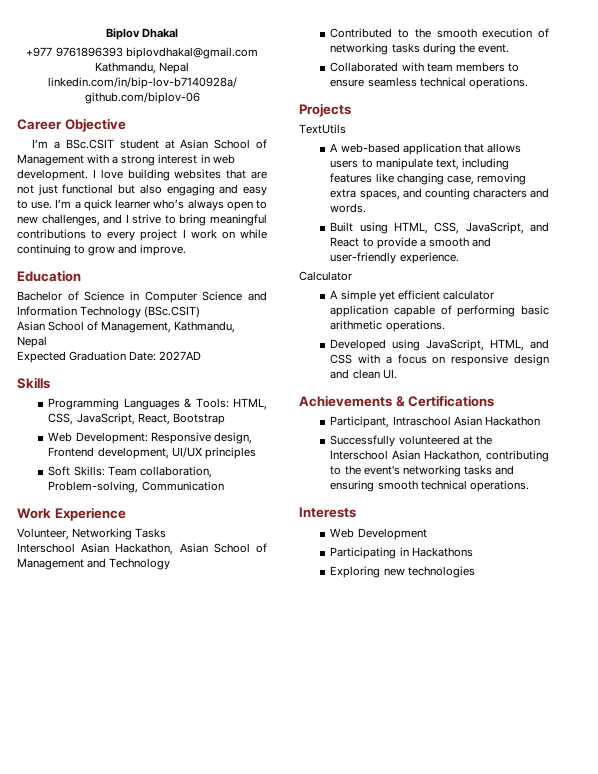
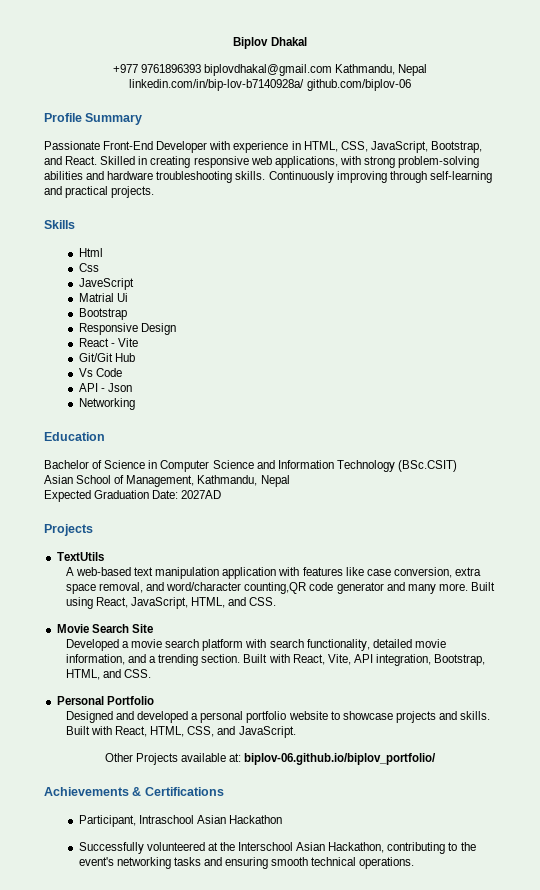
- Career Objective
- I’m a BSc.CSIT student at Asian School of Management with a strong interest in web development. I love building websites that are not just functional but also engaging and easy to use. I’m a quick learner who’s always open to new challenges, and I strive to bring meaningful contributions to every project I work on while continuing to grow and improve.
+ Profile Summary
+ Passionate Front-End Developer with experience in HTML, CSS, JavaScript, Bootstrap, and React. Skilled in creating responsive web applications, with strong problem-solving abilities and hardware troubleshooting skills. Continuously improving through self-learning and practical projects.
+ Skills
+ Html
+ Css
+ JaveScript
+ Matrial Ui
+ Bootstrap
+ Responsive Design
+ React - Vite
+ Git/Git Hub
+ Vs Code
+ API - Json
+ Networking
  Expected Graduation Date: 2027AD
- Skills
- Programming Languages & Tools: HTML, CSS, JavaScript, React, Bootstrap
- Web Development: Responsive design, Frontend development, UI/UX principles
- Soft Skills: Team collaboration, Problem-solving, Communication
- Work Experience
- Volunteer, Networking Tasks
- Interschool Asian Hackathon, Asian School of Management and Technology
- Contributed to the smooth execution of networking tasks during the event.
- Collaborated with team members to ensure seamless technical operations.
  Projects
  TextUtils
- A web-based application that allows users to manipulate text, including features like changing case, removing extra spaces, and counting characters and words.
- Built using HTML, CSS, JavaScript, and React to provide a smooth and user-friendly experience.
- Calculator
- A simple yet efficient calculator application capable of performing basic arithmetic operations.
- Developed using JavaScript, HTML, and CSS with a focus on responsive design and clean UI.
+ A web-based text manipulation application with features like case conversion, extra space removal, and word/character counting,QR code generator and many more. Built using React, JavaScript, HTML, and CSS.
+ Movie Search Site
+ Developed a movie search platform with search functionality, detailed movie information, and a trending section. Built with React, Vite, API integration, Bootstrap, HTML, and CSS.
+ Personal Portfolio
+ Designed and developed a personal portfolio website to showcase projects and skills. Built with React, HTML, CSS, and JavaScript.
+ Other Projects available at: biplov-06.github.io/biplov_portfolio/
- Interests
- Web Development
- Participating in Hackathons
- Exploring new technologies

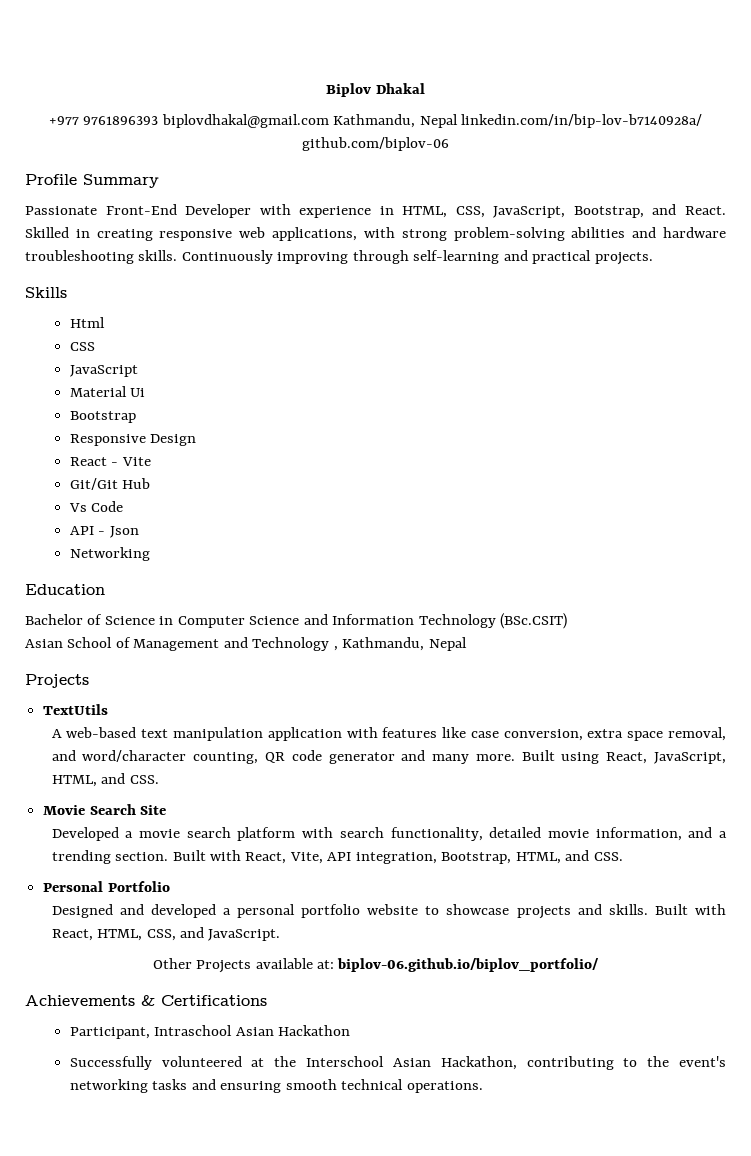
- Css
- JaveScript
- Matrial Ui
+ CSS
+ JavaScript
+ Material Ui
- Asian School of Management, Kathmandu, Nepal
- Expected Graduation Date: 2027AD
+ Asian School of Management and Technology , Kathmandu, Nepal
- A web-based text manipulation application with features like case conversion, extra space removal, and word/character counting,QR code generator and many more.
+ A web-based text manipulation application with features like case conversion, extra space removal, and word/character counting, QR code generator and many more.

